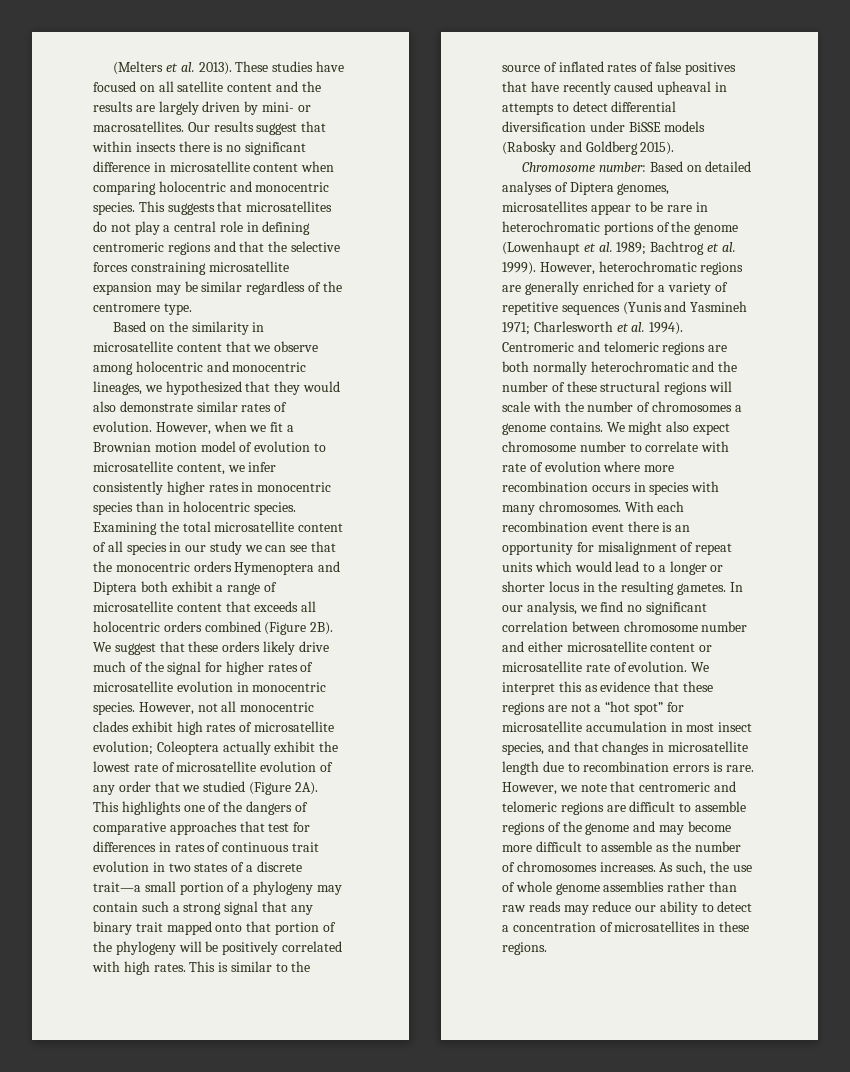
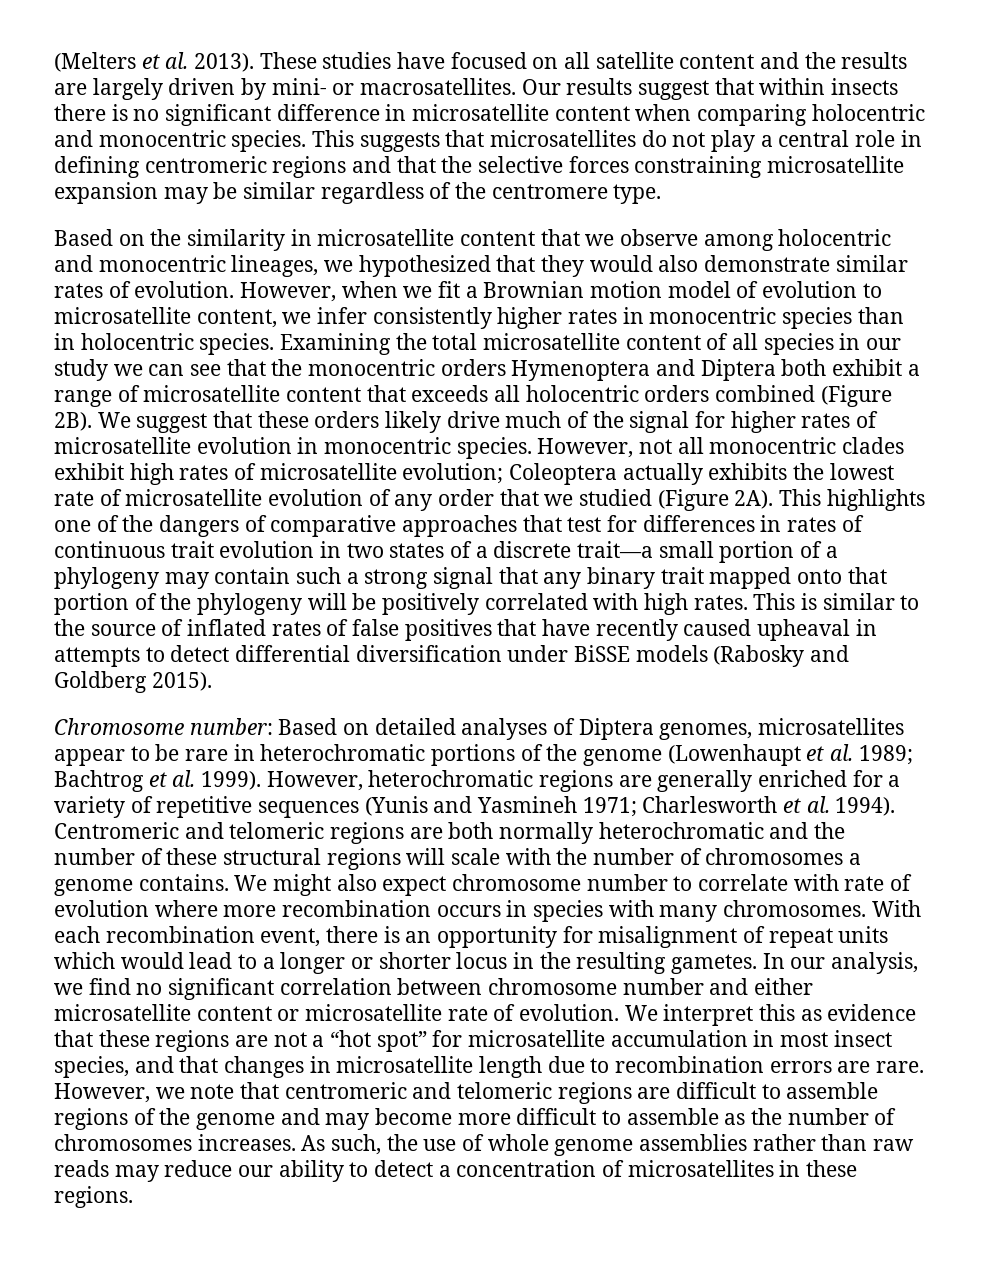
- However, not all monocentric clades exhibit high rates of microsatellite evolution; Coleoptera actually exhibit the lowest rate of microsatellite evolution of any order that we studied (Figure 2A).
+ However, not all monocentric clades exhibit high rates of microsatellite evolution; Coleoptera actually exhibits the lowest rate of microsatellite evolution of any order that we studied (Figure 2A).
- With each recombination event there is an opportunity for misalignment of repeat units which would lead to a longer or shorter locus in the resulting gametes.
+ With each recombination event, there is an opportunity for misalignment of repeat units which would lead to a longer or shorter locus in the resulting gametes.
- We interpret this as evidence that these regions are not a “hot spot” for microsatellite accumulation in most insect species, and that changes in microsatellite length due to recombination errors is rare.
+ We interpret this as evidence that these regions are not a “hot spot” for microsatellite accumulation in most insect species, and that changes in microsatellite length due to recombination errors are rare.

